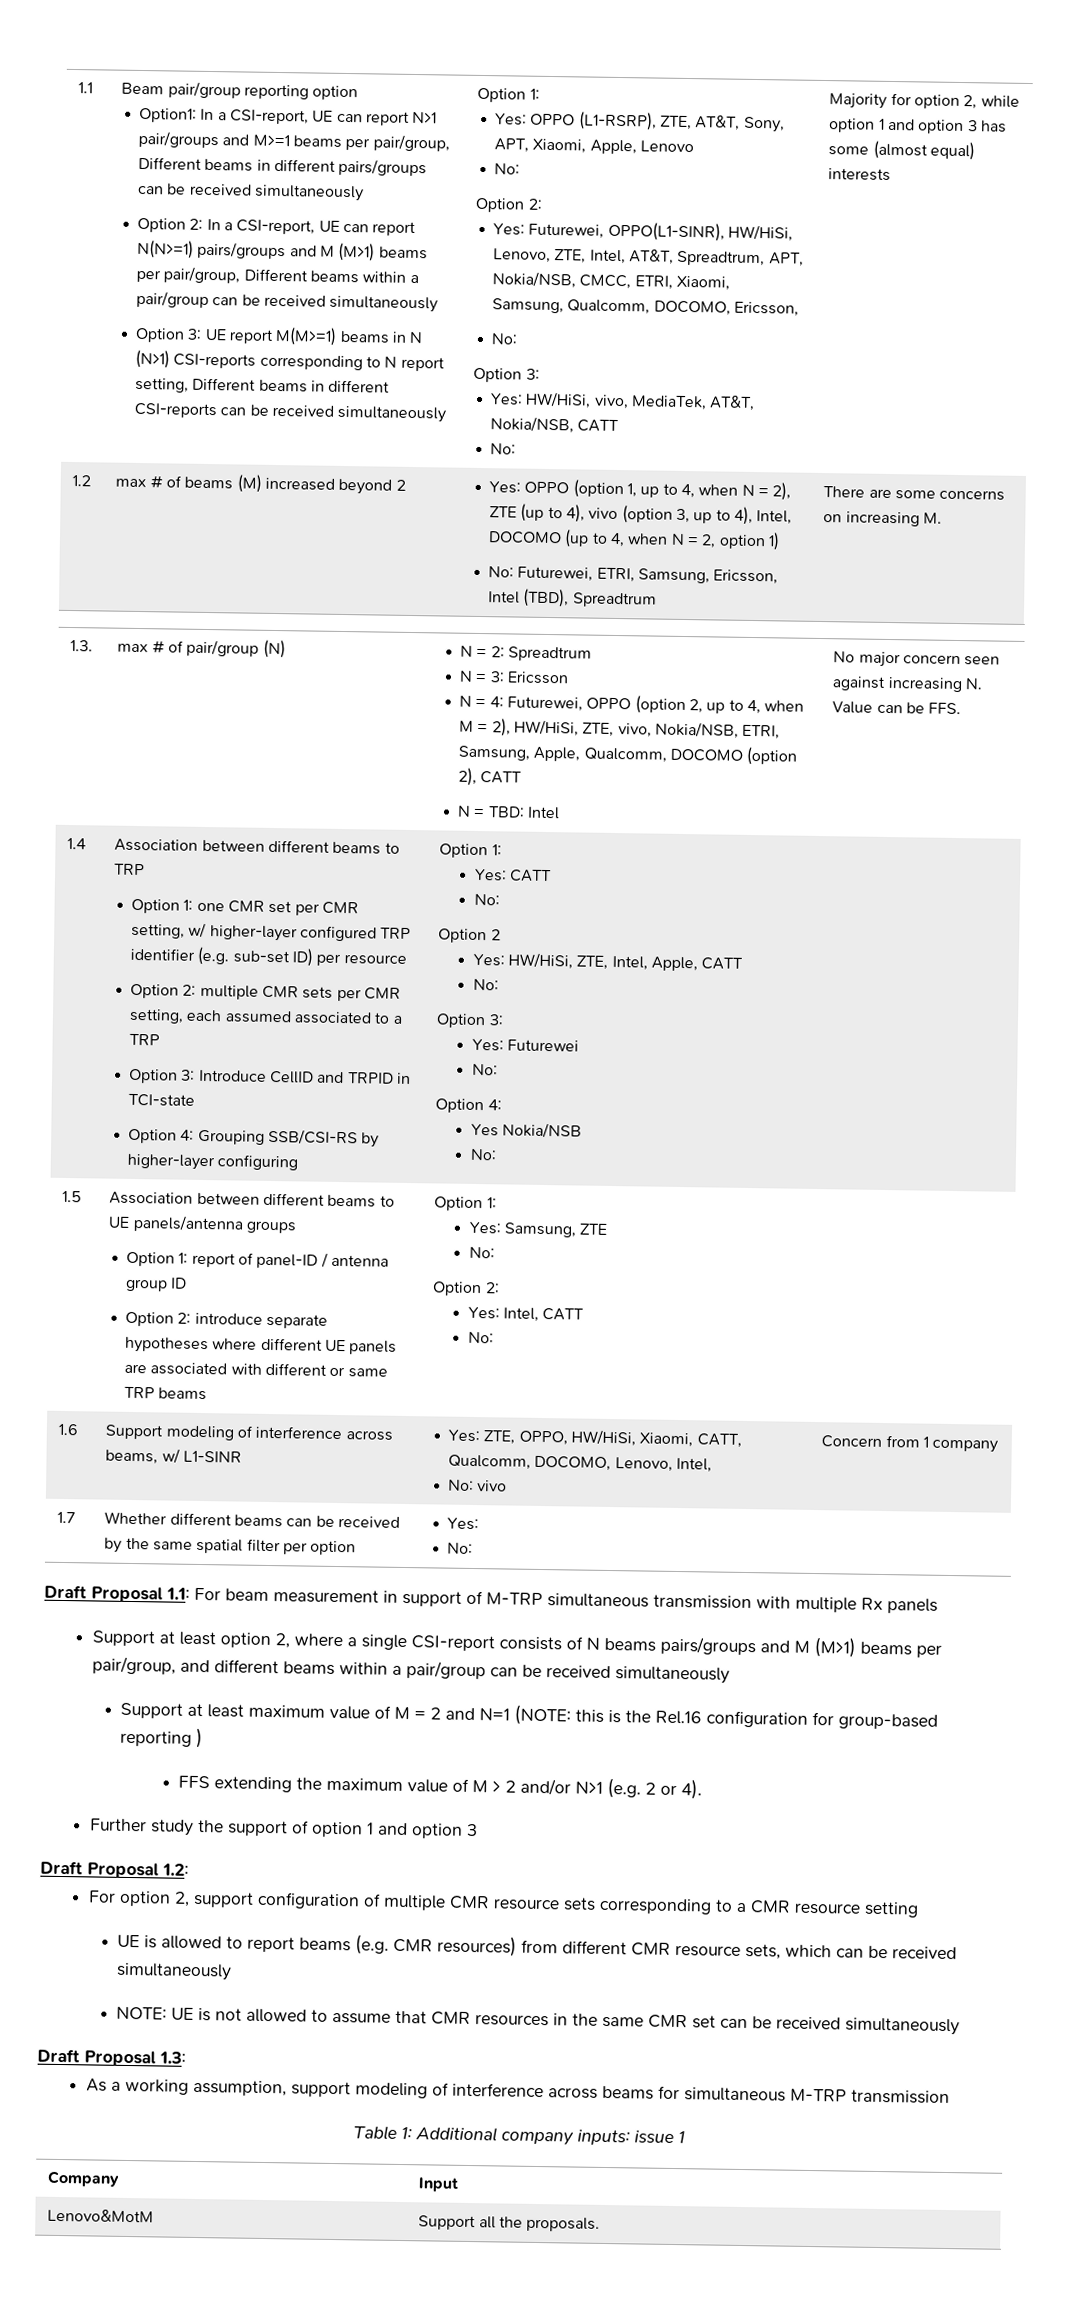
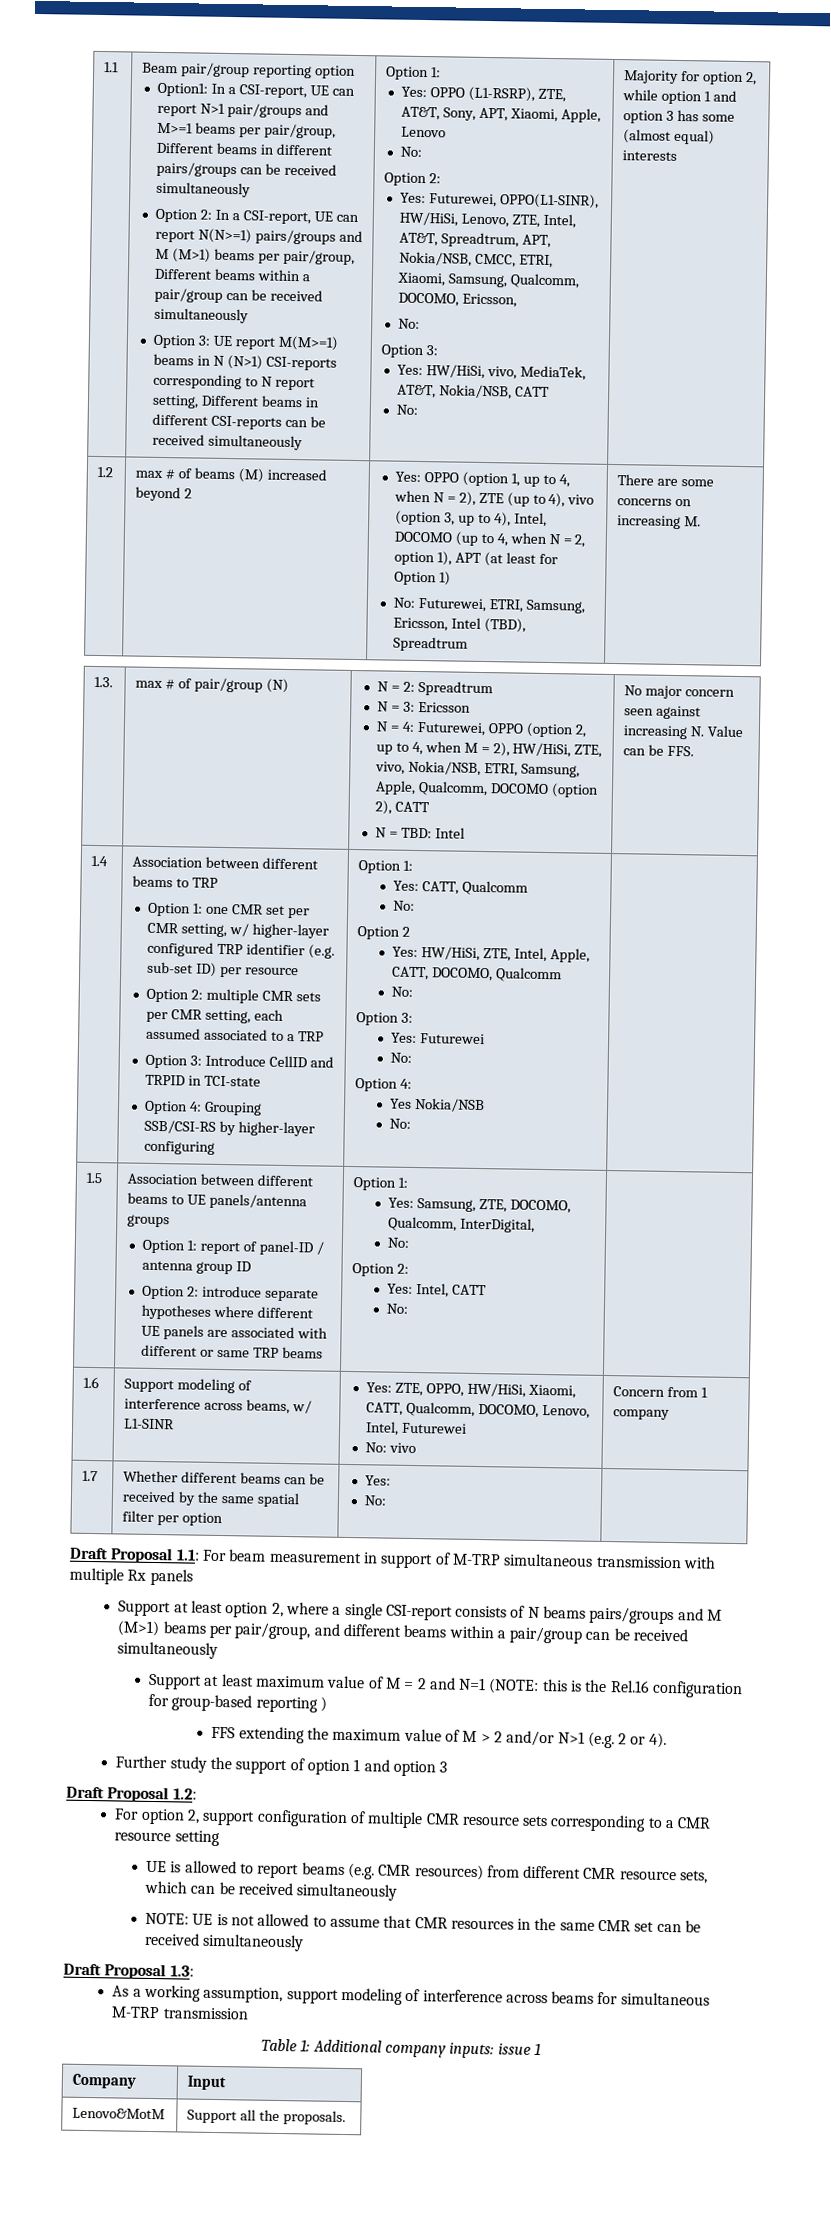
- Yes: OPPO (option 1, up to 4, when N = 2), ZTE (up to 4), vivo (option 3, up to 4), Intel, DOCOMO (up to 4, when N = 2, option 1)
+ Yes: OPPO (option 1, up to 4, when N = 2), ZTE (up to 4), vivo (option 3, up to 4), Intel, DOCOMO (up to 4, when N = 2, option 1), APT (at least for Option 1)
- Yes: CATT
+ Yes: CATT, Qualcomm
- Yes: HW/HiSi, ZTE, Intel, Apple, CATT
+ Yes: HW/HiSi, ZTE, Intel, Apple, CATT, DOCOMO, Qualcomm
- Yes: Samsung, ZTE
+ Yes: Samsung, ZTE, DOCOMO, Qualcomm, InterDigital,
- 1.6 | Support modeling of interference across beams, w/ L1-SINR | Yes: ZTE, OPPO, HW/HiSi, Xiaomi, CATT, Qualcomm, DOCOMO, Lenovo, Intel,
+ 1.6 | Support modeling of interference across beams, w/ L1-SINR | Yes: ZTE, OPPO, HW/HiSi, Xiaomi, CATT, Qualcomm, DOCOMO, Lenovo, Intel, Futurewei

